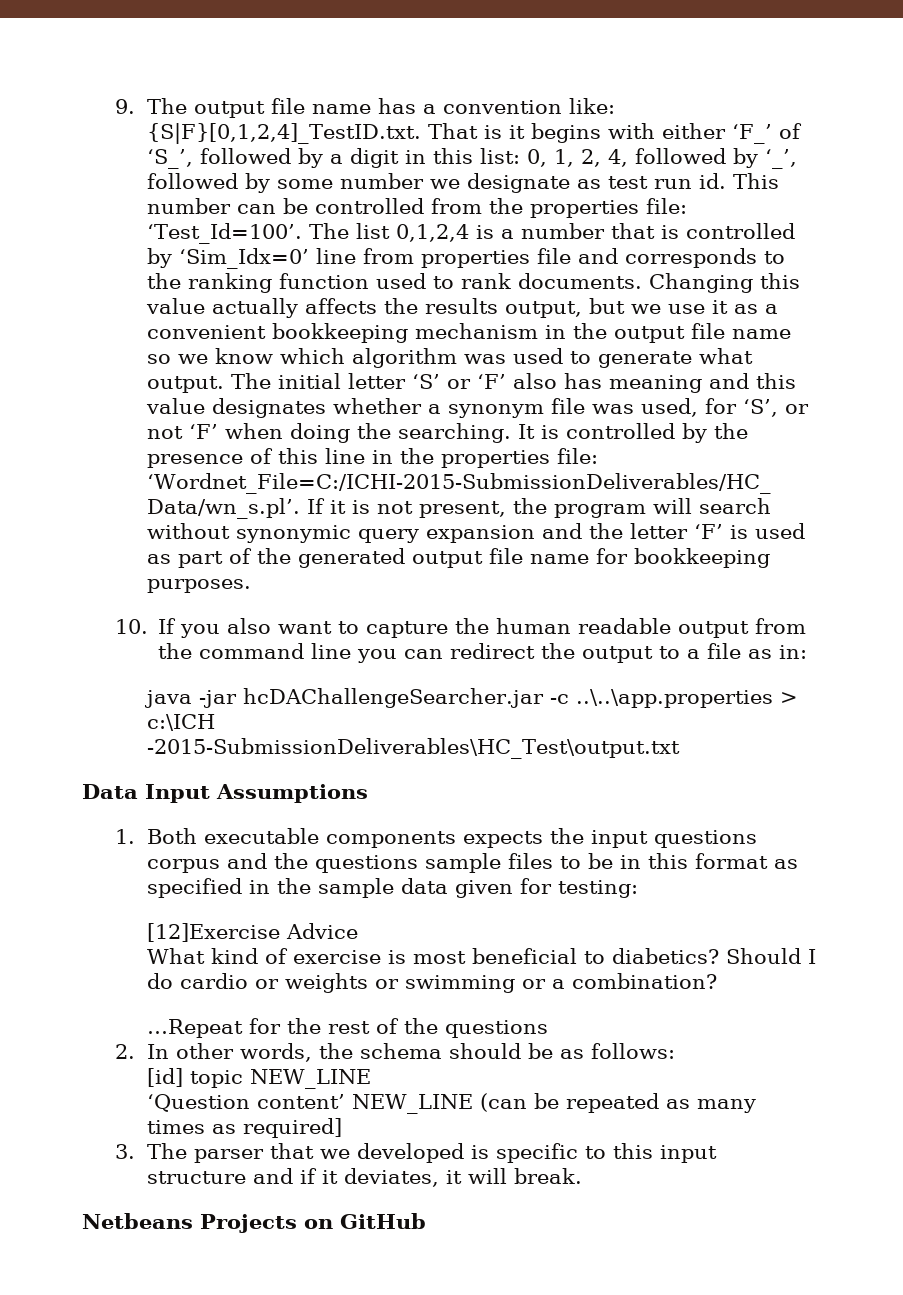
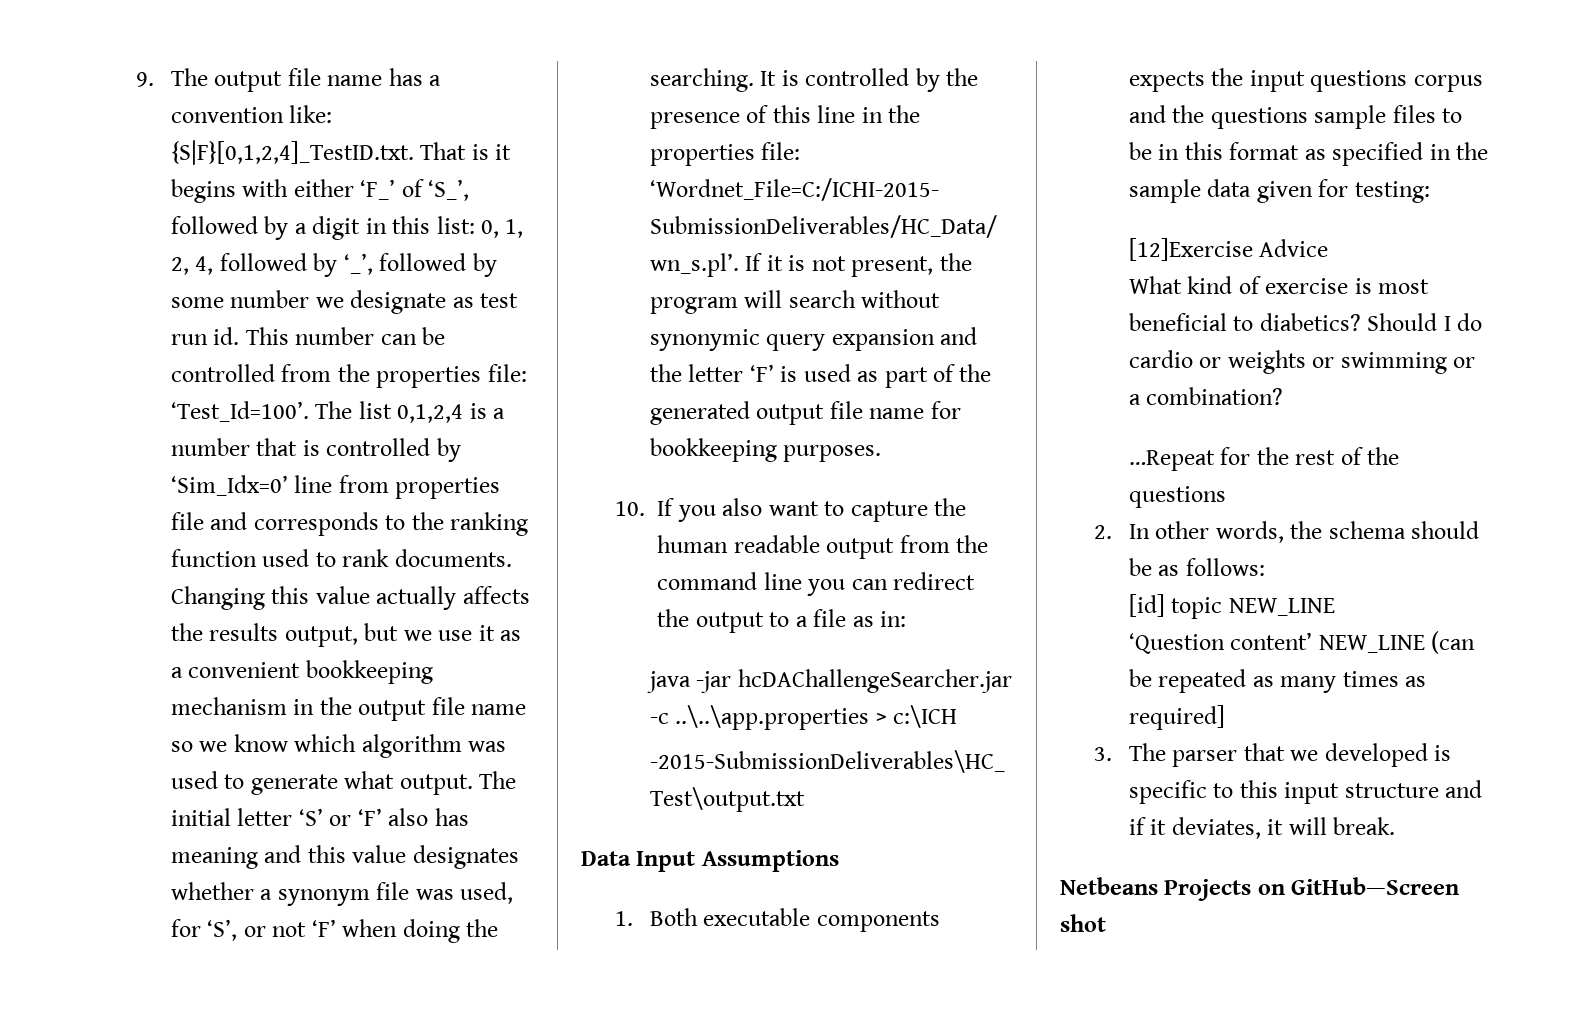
- Netbeans Projects on GitHub
+ Netbeans Projects on GitHub—Screen shot

